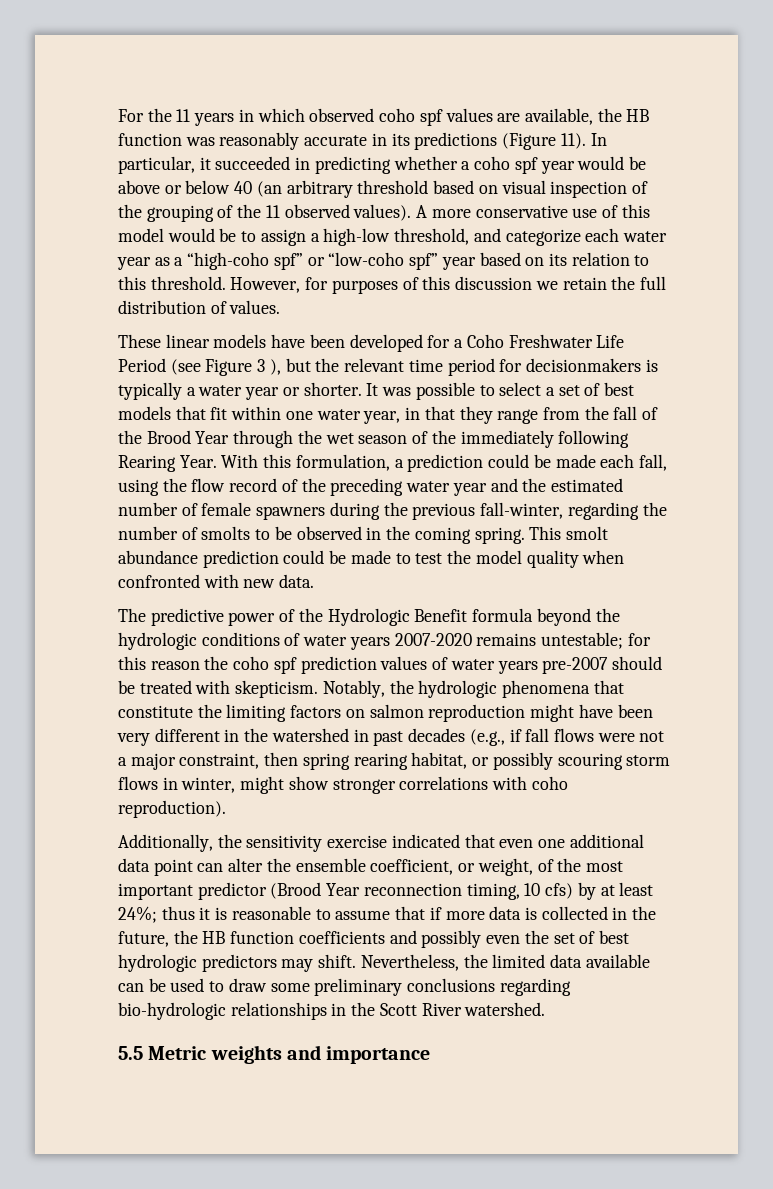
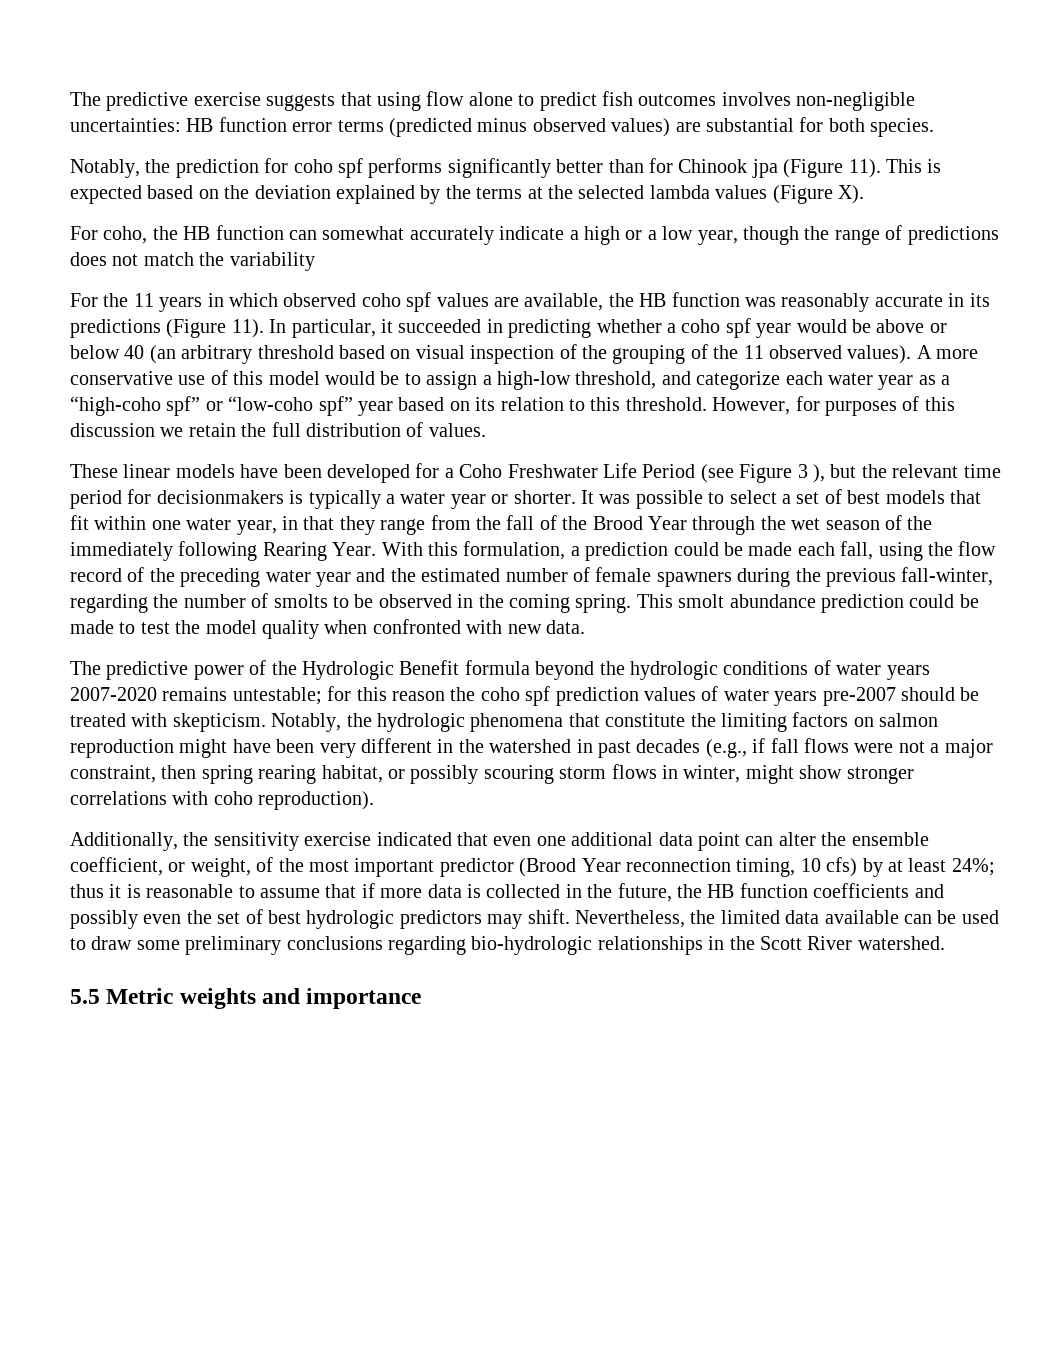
+ The predictive exercise suggests that using flow alone to predict fish outcomes involves non-negligible uncertainties: HB function error terms (predicted minus observed values) are substantial for both species.
+ Notably, the prediction for coho spf performs significantly better than for Chinook jpa (Figure 11). This is expected based on the deviation explained by the terms at the selected lambda values (Figure X).
+ For coho, the HB function can somewhat accurately indicate a high or a low year, though the range of predictions does not match the variability

